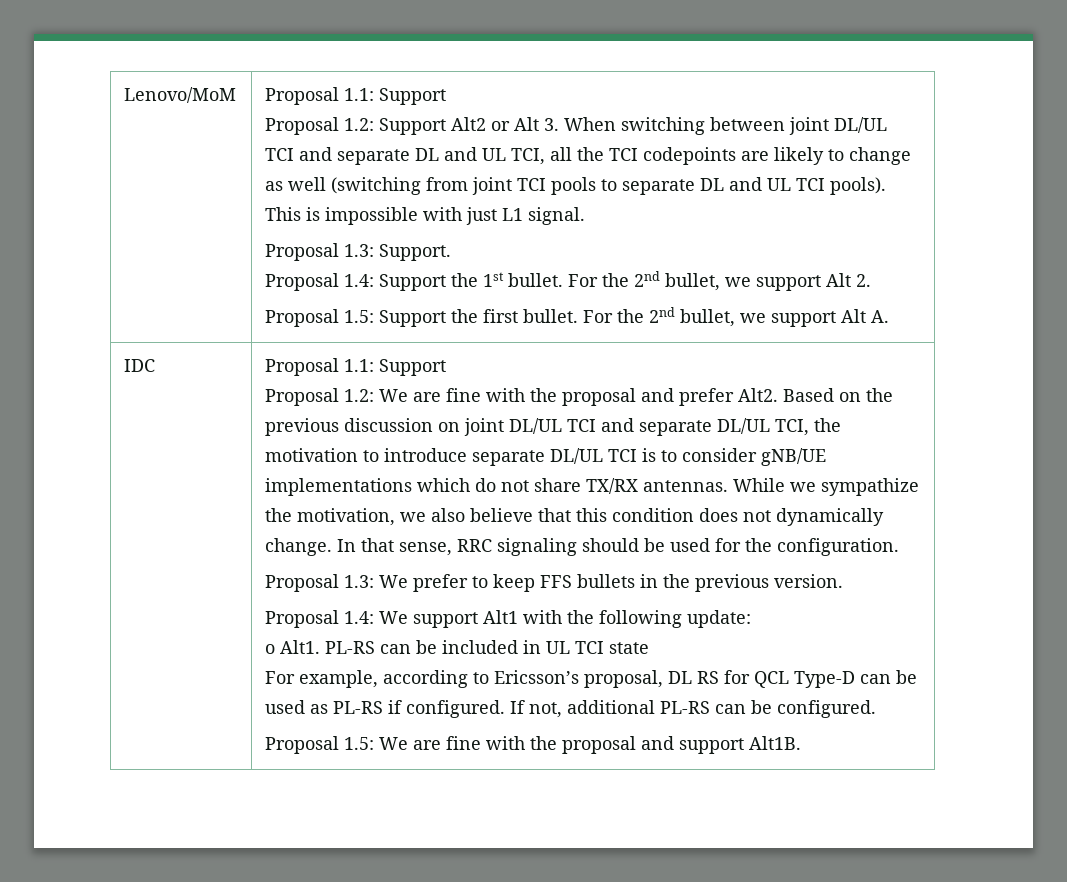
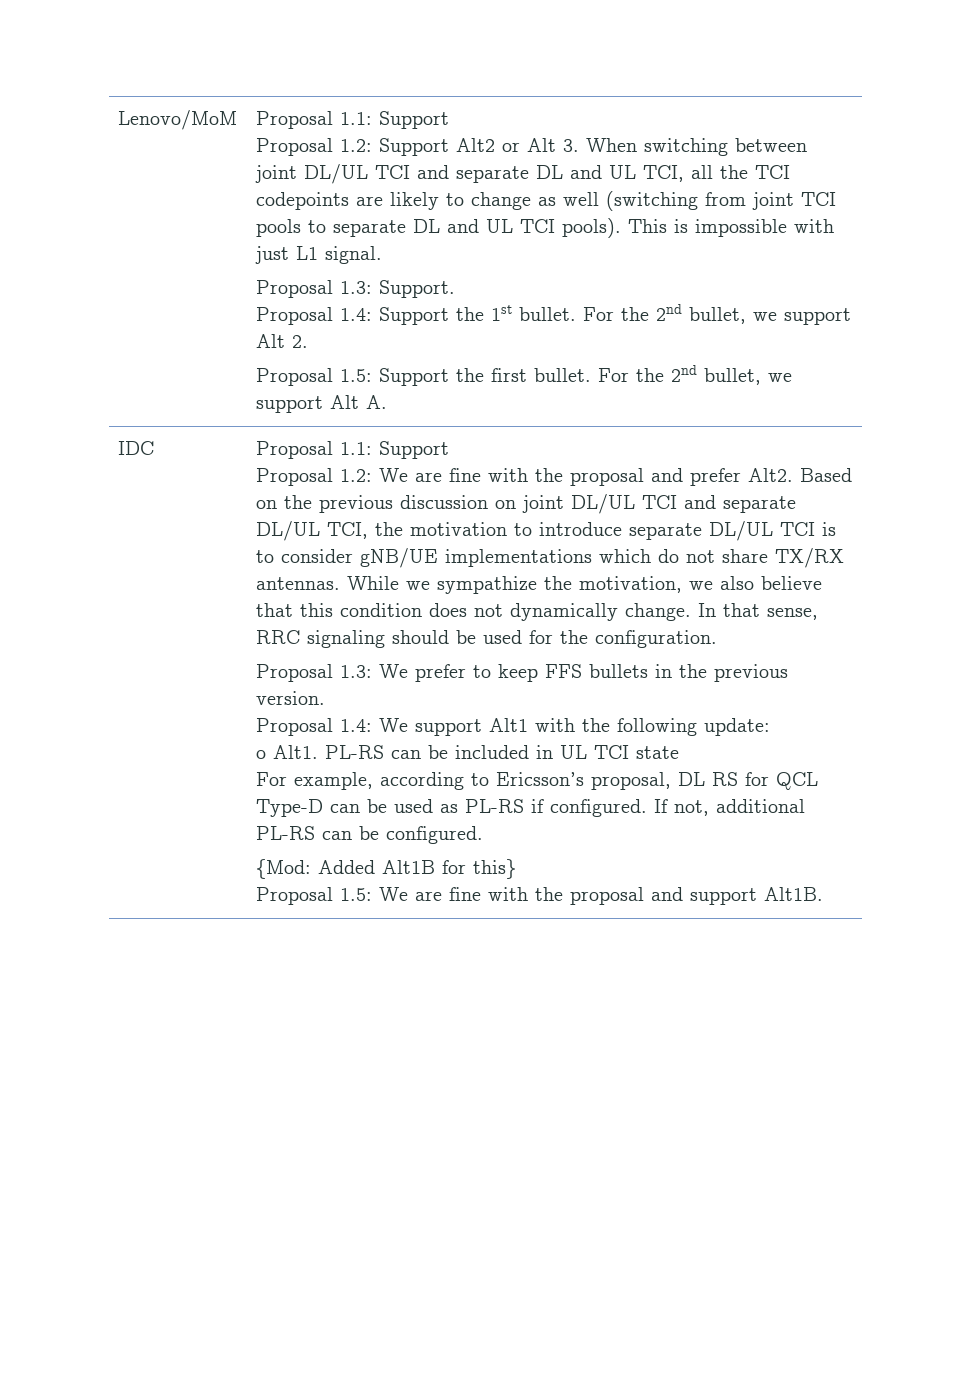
+ {Mod: Added Alt1B for this}

